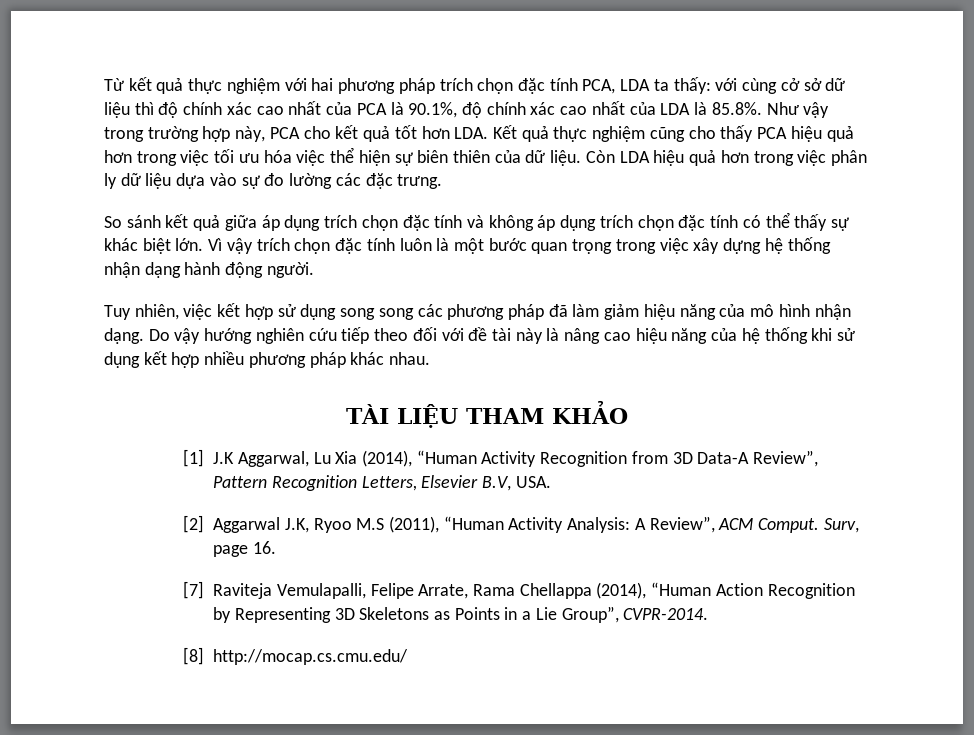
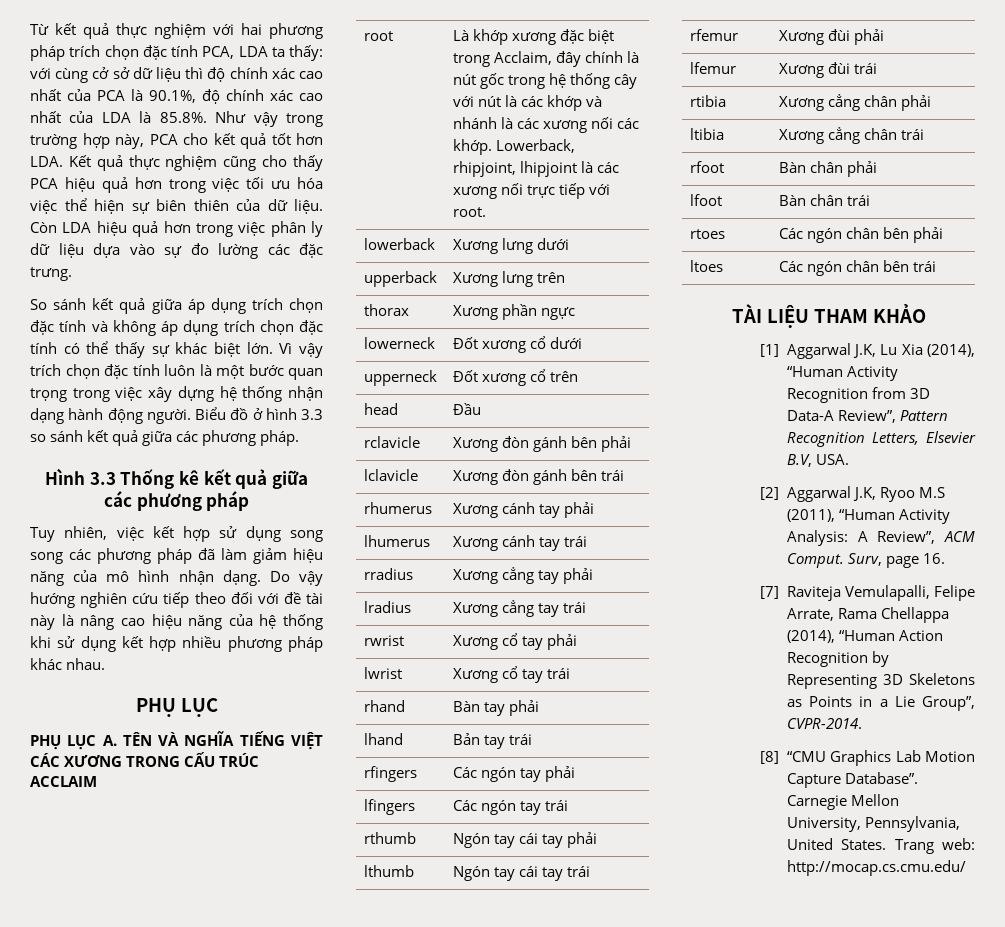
+ Biểu đồ ở hình 3.3 so sánh kết quả giữa các phương pháp.
+ Hình 3.3 Thống kê kết quả giữa các phương pháp
  Do vậy hướng nghiên cứu tiếp theo đối với đề tài này là nâng cao hiệu năng của hệ thống khi sử dụng kết hợp nhiều phương pháp khác nhau.
+ PHỤ LỤC
+ PHỤ LỤC A. TÊN VÀ NGHĨA TIẾNG VIỆT CÁC XƯƠNG TRONG CẤU TRÚC ACCLAIM
+ root | Là khớp xương đặc biệt trong Acclaim, đây chính là nút gốc trong hệ thống cây với nút là các khớp và nhánh là các xương nối các khớp. Lowerback, rhipjoint, lhipjoint là các xương nối trực tiếp với root.
+ lowerback | Xương lưng dưới
+ upperback | Xương lưng trên
+ thorax | Xương phần ngực
+ lowerneck | Đốt xương cổ dưới
+ upperneck | Đốt xương cổ trên
+ head | Đầu
+ rclavicle | Xương đòn gánh bên phải
+ lclavicle | Xương đòn gánh bên trái
+ rhumerus | Xương cánh tay phải
+ lhumerus | Xương cánh tay trái
+ rradius | Xương cẳng tay phải
+ lradius | Xương cẳng tay trái
+ rwrist | Xương cổ tay phải
+ lwrist | Xương cổ tay trái
+ rhand | Bàn tay phải
+ lhand | Bản tay trái
+ rfingers | Các ngón tay phải
+ lfingers | Các ngón tay trái
+ rthumb | Ngón tay cái tay phải
+ lthumb | Ngón tay cái tay trái
+ rfemur | Xương đùi phải
+ lfemur | Xương đùi trái
+ rtibia | Xương cẳng chân phải
+ ltibia | Xương cẳng chân trái
+ rfoot | Bàn chân phải
+ lfoot | Bàn chân trái
+ rtoes | Các ngón chân bên phải
+ ltoes | Các ngón chân bên trái
- [1] J.K Aggarwal, Lu Xia (2014), “Human Activity Recognition from 3D Data-A Review”, Pattern Recognition Letters, Elsevier B.V, USA.
+ [1] Aggarwal J.K, Lu Xia (2014), “Human Activity Recognition from 3D Data-A Review”, Pattern Recognition Letters, Elsevier B.V, USA.
- [8] http://mocap.cs.cmu.edu/
+ [8] “CMU Graphics Lab Motion Capture Database”. Carnegie Mellon University, Pennsylvania, United States. Trang web: http://mocap.cs.cmu.edu/

